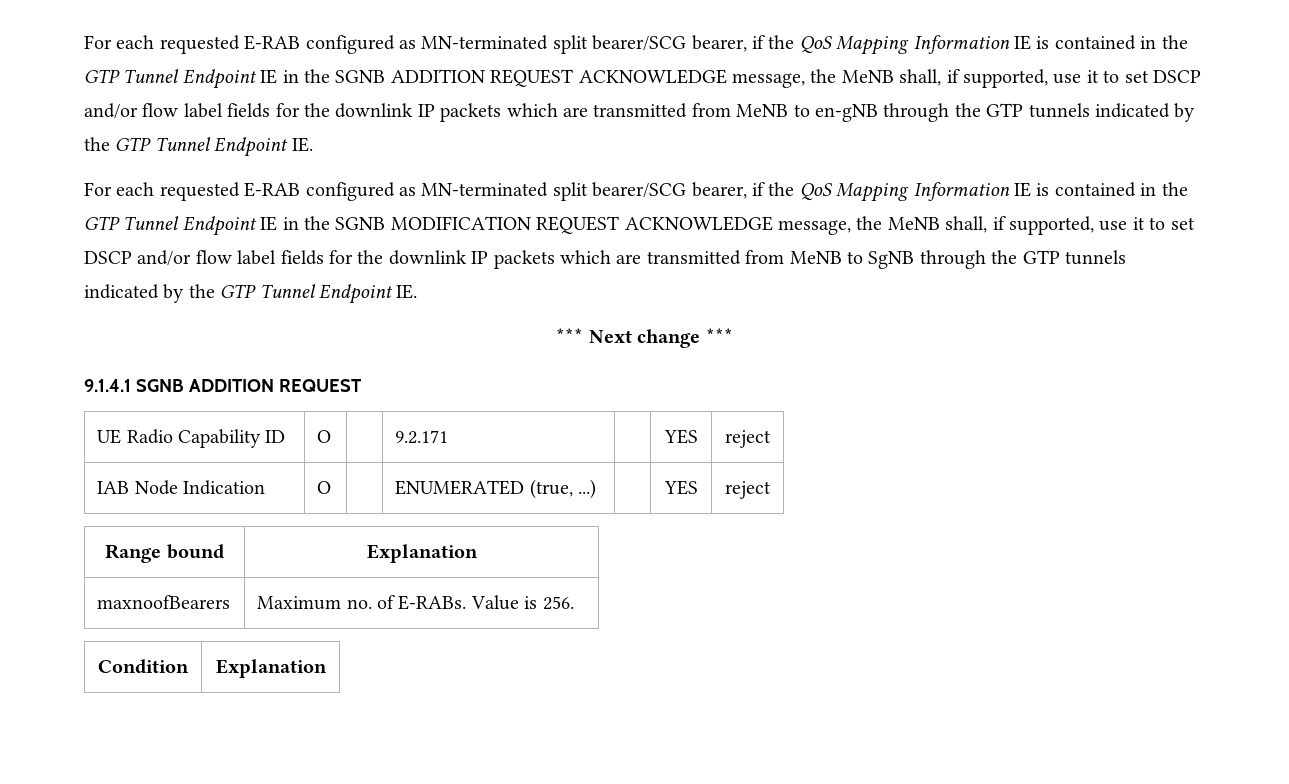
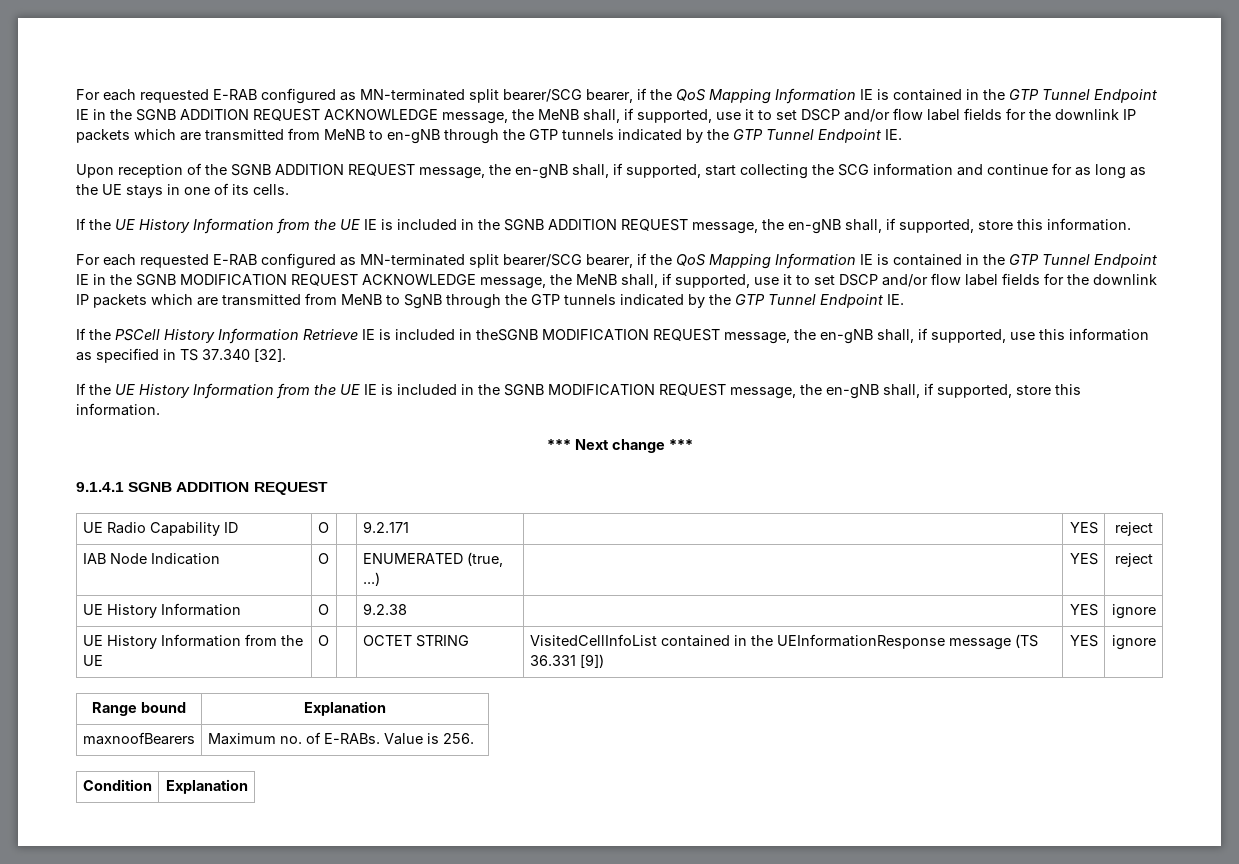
+ Upon reception of the SGNB ADDITION REQUEST message, the en-gNB shall, if supported, start collecting the SCG information and continue for as long as the UE stays in one of its cells.
+ If the UE History Information from the UE IE is included in the SGNB ADDITION REQUEST message, the en-gNB shall, if supported, store this information.
+ If the PSCell History Information Retrieve IE is included in theSGNB MODIFICATION REQUEST message, the en-gNB shall, if supported, use this information as specified in TS 37.340 [32].
+ If the UE History Information from the UE IE is included in the SGNB MODIFICATION REQUEST message, the en-gNB shall, if supported, store this information.
+ UE History Information | O | | 9.2.38 | | YES | ignore
+ UE History Information from the UE | O | | OCTET STRING | VisitedCellInfoList contained in the UEInformationResponse message (TS 36.331 [9]) | YES | ignore

